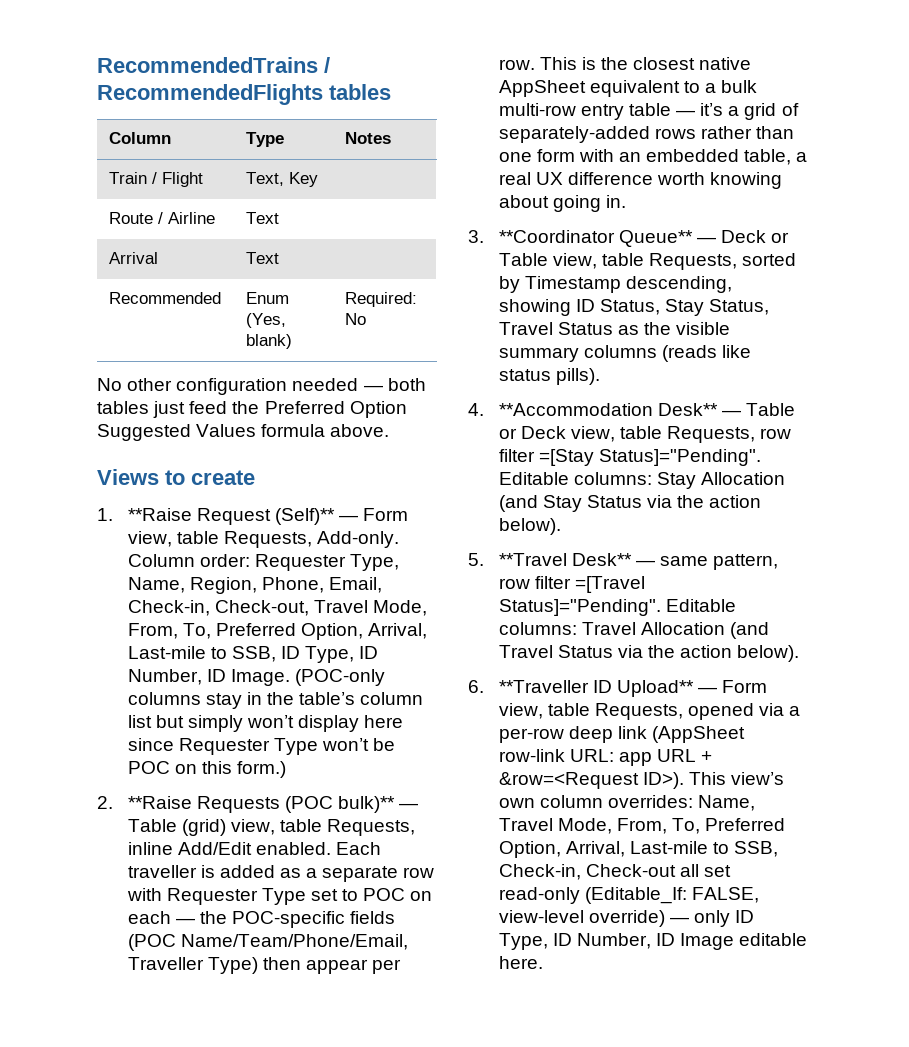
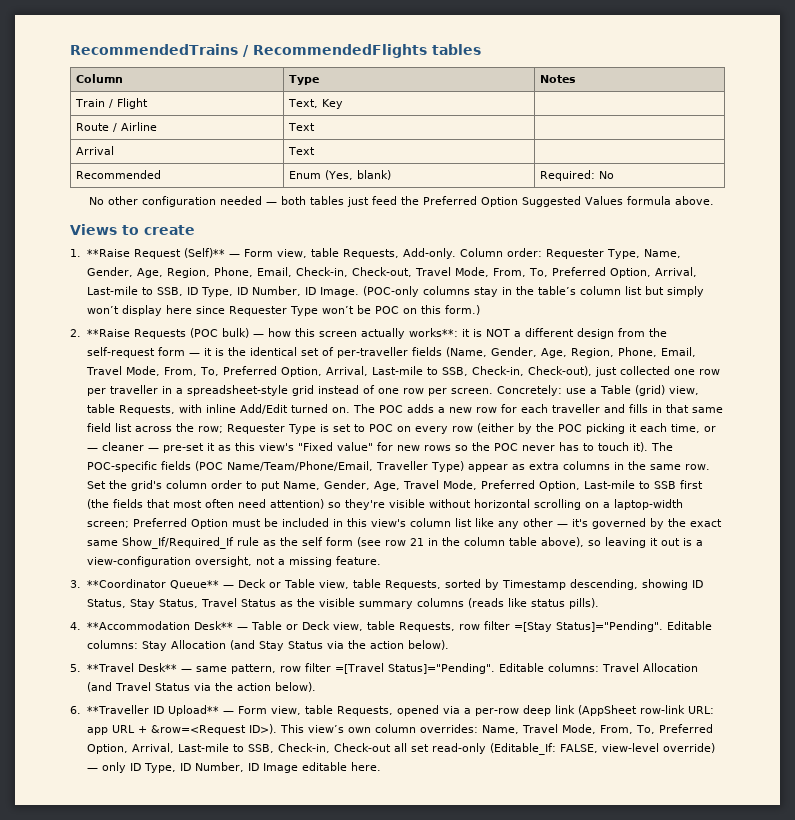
- Column order: Requester Type, Name, Region, Phone, Email, Check-in, Check-out, Travel Mode, From, To, Preferred Option, Arrival, Last-mile to SSB, ID Type, ID Number, ID Image.
+ Column order: Requester Type, Name, Gender, Age, Region, Phone, Email, Check-in, Check-out, Travel Mode, From, To, Preferred Option, Arrival, Last-mile to SSB, ID Type, ID Number, ID Image.
- 2. **Raise Requests (POC bulk)** — Table (grid) view, table Requests, inline Add/Edit enabled. Each traveller is added as a separate row with Requester Type set to POC on each — the POC-specific fields (POC Name/Team/Phone/Email, Traveller Type) then appear per row. This is the closest native AppSheet equivalent to a bulk multi-row entry table — it’s a grid of separately-added rows rather than one form with an embedded table, a real UX difference worth knowing about going in.
+ 2. **Raise Requests (POC bulk) — how this screen actually works**: it is NOT a different design from the self-request form — it is the identical set of per-traveller fields (Name, Gender, Age, Region, Phone, Email, Travel Mode, From, To, Preferred Option, Arrival, Last-mile to SSB, Check-in, Check-out), just collected one row per traveller in a spreadsheet-style grid instead of one row per screen. Concretely: use a Table (grid) view, table Requests, with inline Add/Edit turned on. The POC adds a new row for each traveller and fills in that same field list across the row; Requester Type is set to POC on every row (either by the POC picking it each time, or — cleaner — pre-set it as this view's "Fixed value" for new rows so the POC never has to touch it). The POC-specific fields (POC Name/Team/Phone/Email, Traveller Type) appear as extra columns in the same row. Set the grid's column order to put Name, Gender, Age, Travel Mode, Preferred Option, Last-mile to SSB first (the fields that most often need attention) so they're visible without horizontal scrolling on a laptop-width screen; Preferred Option must be included in this view's column list like any other — it's governed by the exact same Show_If/Required_If rule as the self form (see row 21 in the column table above), so leaving it out is a view-configuration oversight, not a missing feature.

